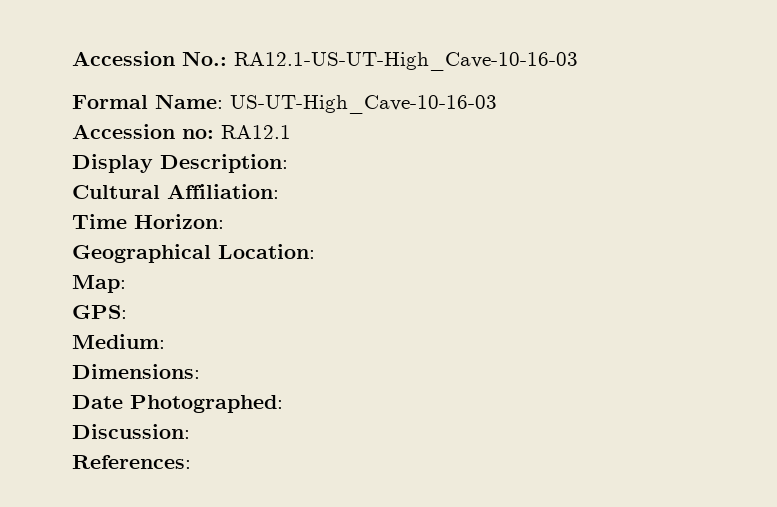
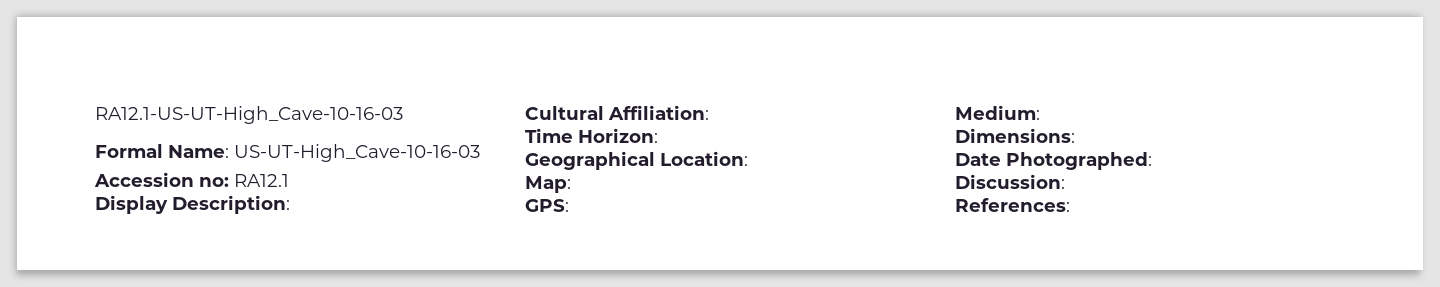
- Accession No.: RA12.1-US-UT-High_Cave-10-16-03
+ RA12.1-US-UT-High_Cave-10-16-03

